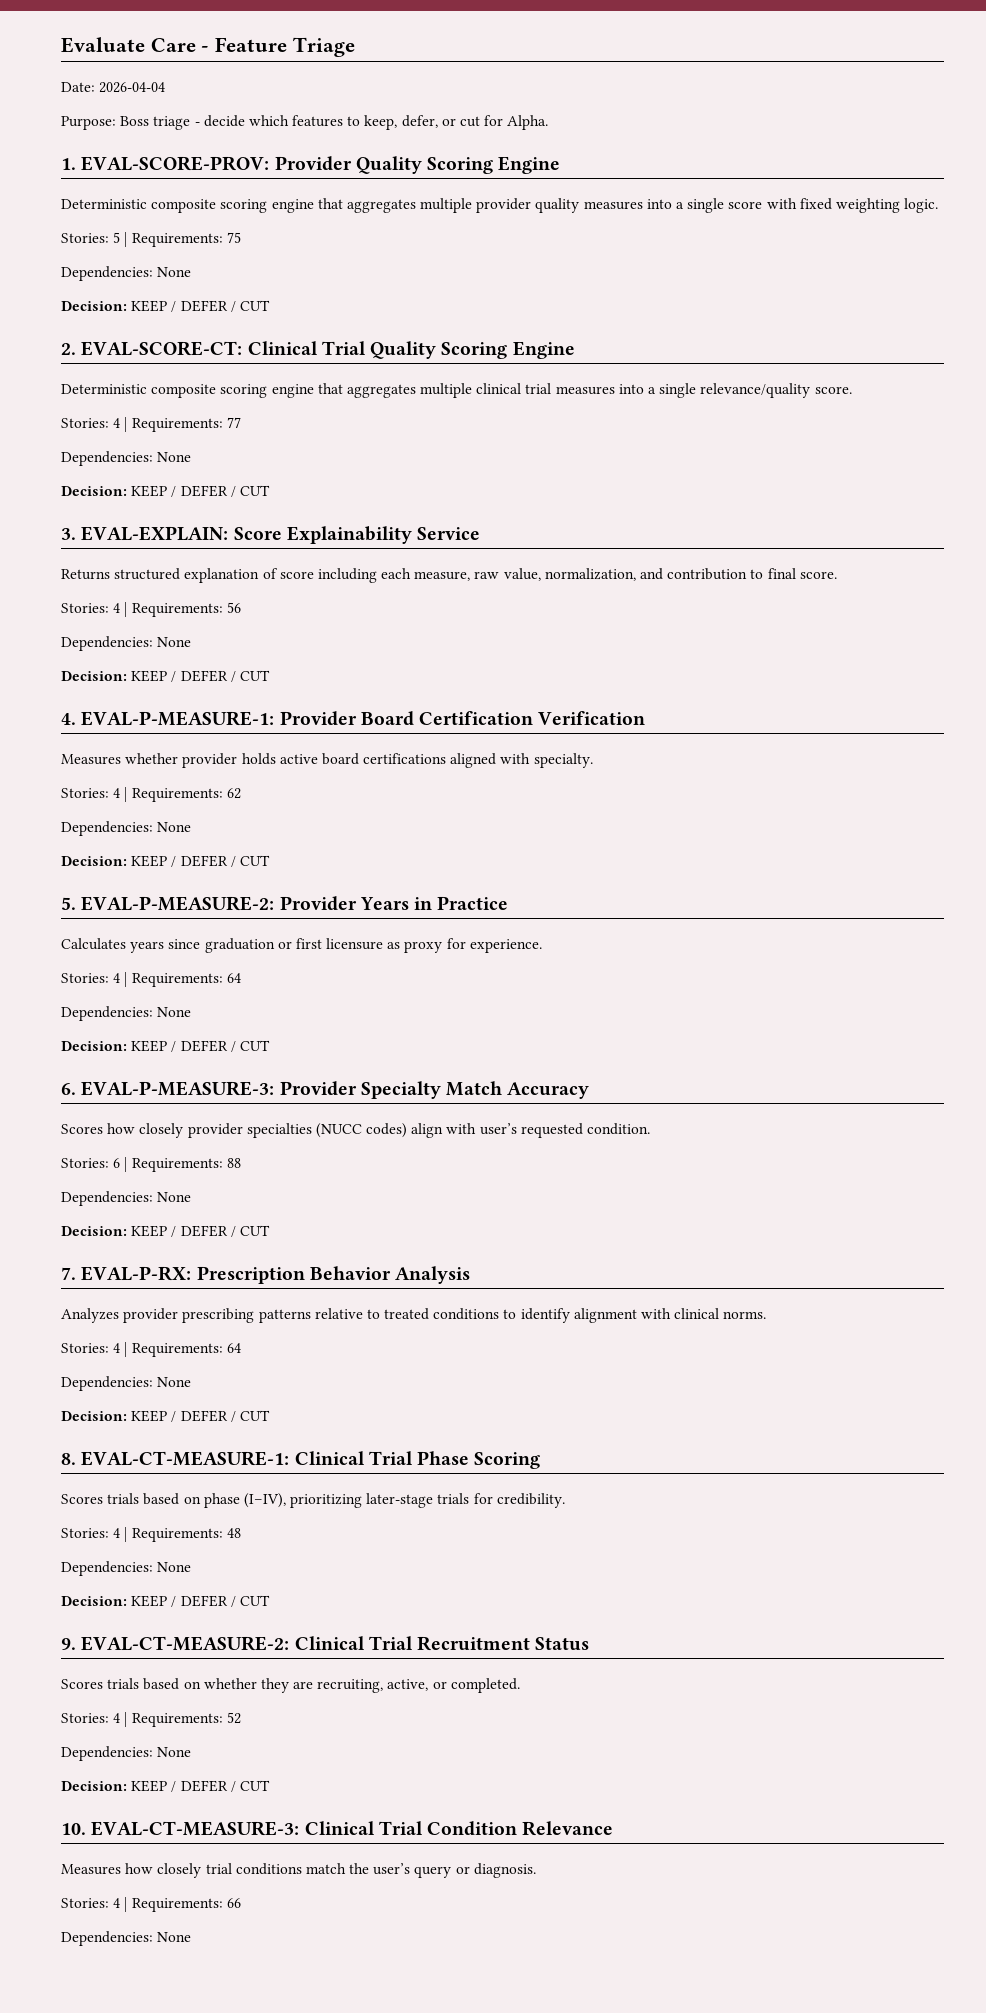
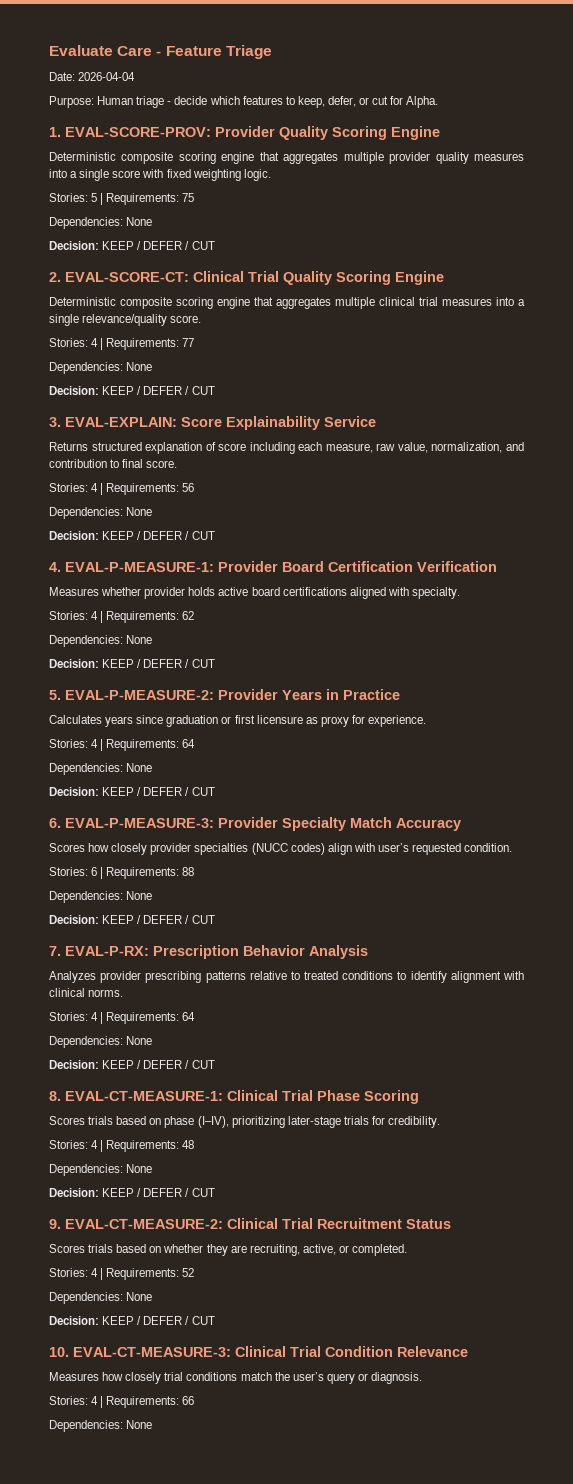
- Purpose: Boss triage - decide which features to keep, defer, or cut for Alpha.
+ Purpose: Human triage - decide which features to keep, defer, or cut for Alpha.

